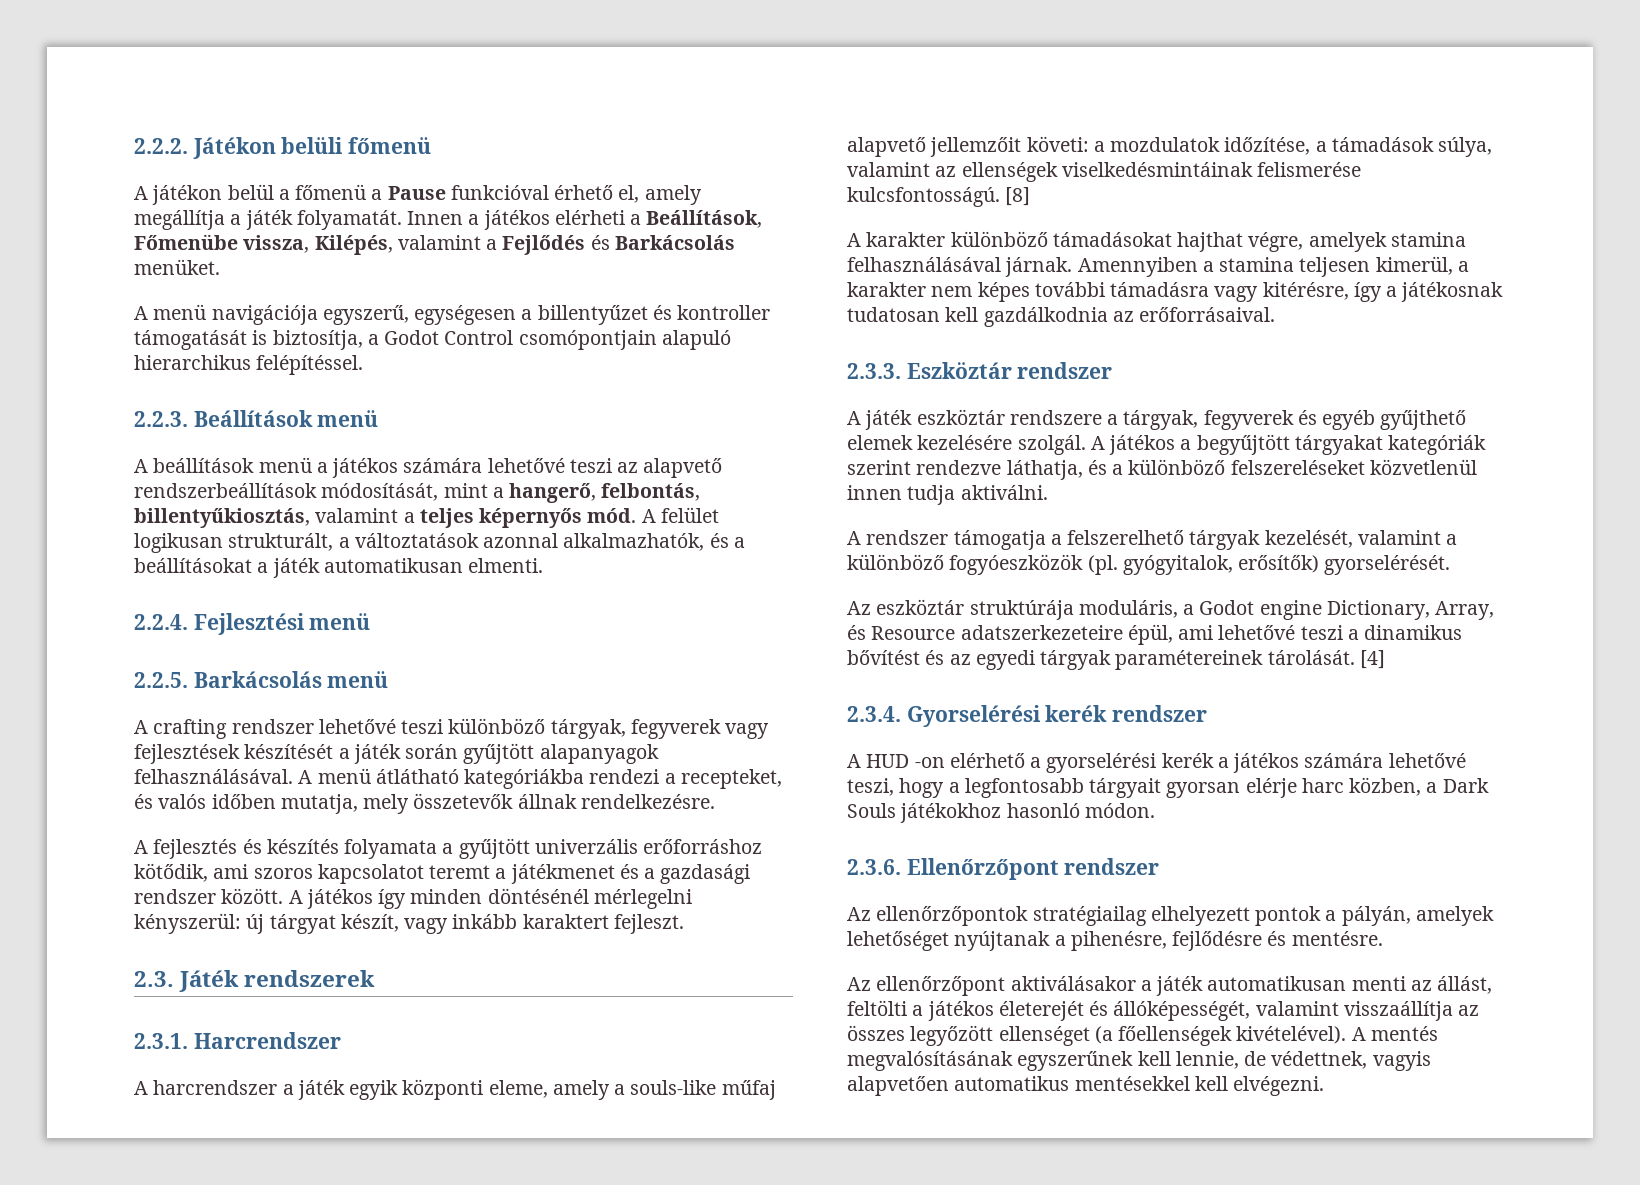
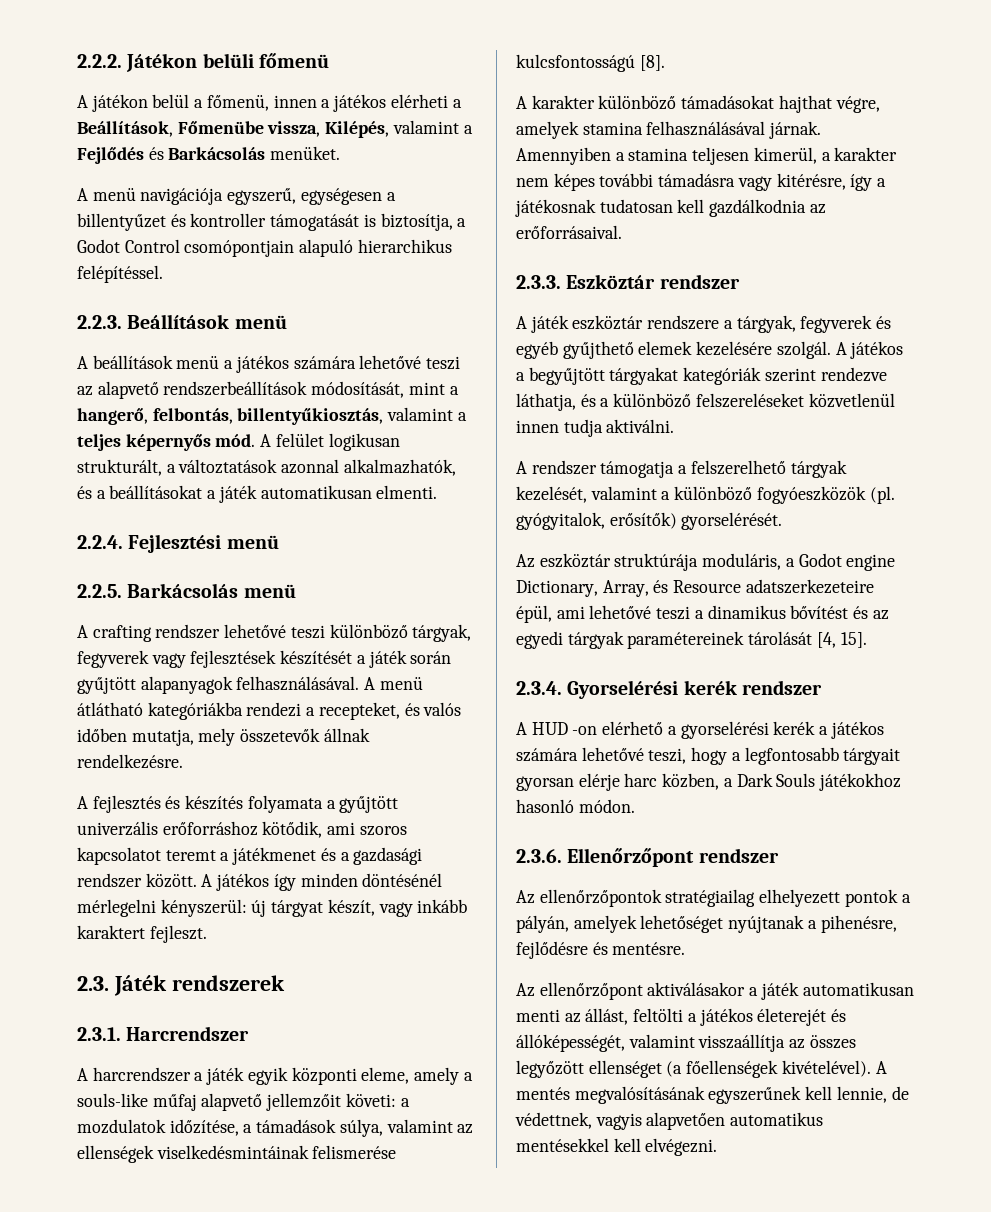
- A játékon belül a főmenü a Pause funkcióval érhető el, amely megállítja a játék folyamatát. Innen a játékos elérheti a Beállítások, Főmenübe vissza, Kilépés, valamint a Fejlődés és Barkácsolás menüket.
+ A játékon belül a főmenü, innen a játékos elérheti a Beállítások, Főmenübe vissza, Kilépés, valamint a Fejlődés és Barkácsolás menüket.
- A harcrendszer a játék egyik központi eleme, amely a souls-like műfaj alapvető jellemzőit követi: a mozdulatok időzítése, a támadások súlya, valamint az ellenségek viselkedésmintáinak felismerése kulcsfontosságú. [8]
+ A harcrendszer a játék egyik központi eleme, amely a souls-like műfaj alapvető jellemzőit követi: a mozdulatok időzítése, a támadások súlya, valamint az ellenségek viselkedésmintáinak felismerése kulcsfontosságú [8].
- Az eszköztár struktúrája moduláris, a Godot engine Dictionary, Array, és Resource adatszerkezeteire épül, ami lehetővé teszi a dinamikus bővítést és az egyedi tárgyak paramétereinek tárolását. [4]
+ Az eszköztár struktúrája moduláris, a Godot engine Dictionary, Array, és Resource adatszerkezeteire épül, ami lehetővé teszi a dinamikus bővítést és az egyedi tárgyak paramétereinek tárolását [4, 15].

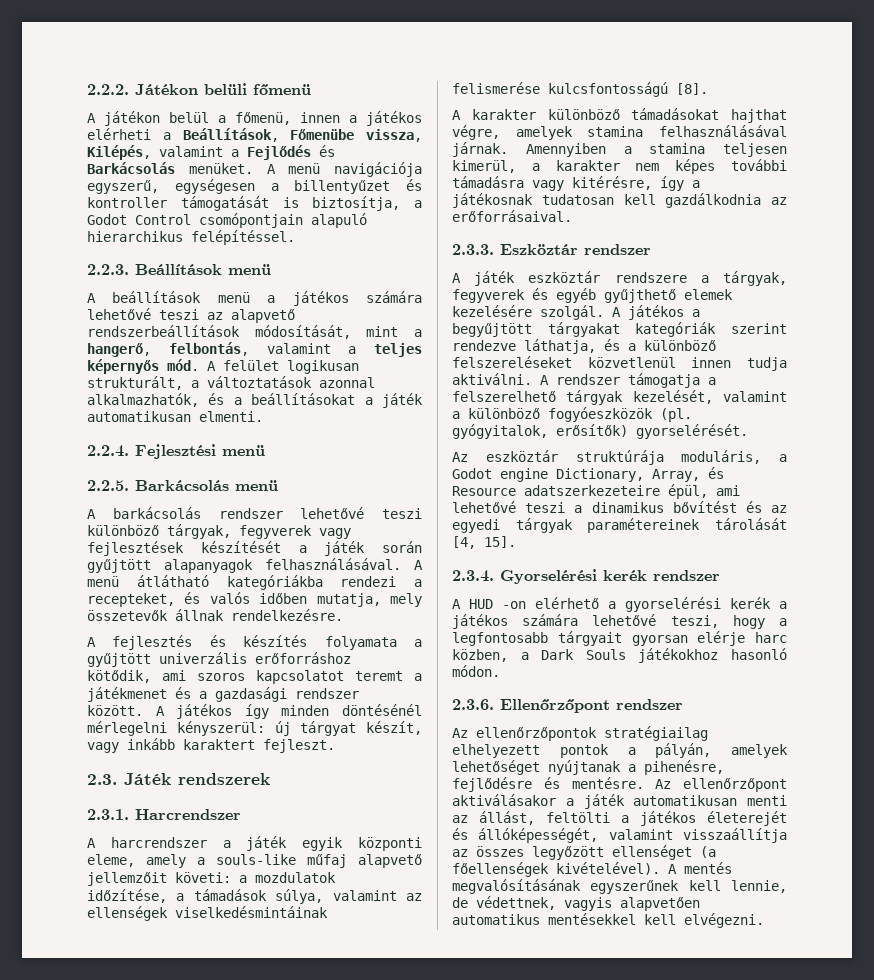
- A játékon belül a főmenü, innen a játékos elérheti a Beállítások, Főmenübe vissza, Kilépés, valamint a Fejlődés és Barkácsolás menüket.
- A menü navigációja egyszerű, egységesen a billentyűzet és kontroller támogatását is biztosítja, a Godot Control csomópontjain alapuló hierarchikus felépítéssel.
+ A játékon belül a főmenü, innen a játékos elérheti a Beállítások, Főmenübe vissza, Kilépés, valamint a Fejlődés és Barkácsolás menüket. A menü navigációja egyszerű, egységesen a billentyűzet és kontroller támogatását is biztosítja, a Godot Control csomópontjain alapuló hierarchikus felépítéssel.
- A beállítások menü a játékos számára lehetővé teszi az alapvető rendszerbeállítások módosítását, mint a hangerő, felbontás, billentyűkiosztás, valamint a teljes képernyős mód.
+ A beállítások menü a játékos számára lehetővé teszi az alapvető rendszerbeállítások módosítását, mint a hangerő, felbontás, valamint a teljes képernyős mód.
- A crafting rendszer lehetővé teszi különböző tárgyak, fegyverek vagy fejlesztések készítését a játék során gyűjtött alapanyagok felhasználásával.
+ A barkácsolás rendszer lehetővé teszi különböző tárgyak, fegyverek vagy fejlesztések készítését a játék során gyűjtött alapanyagok felhasználásával.
- A játékos a begyűjtött tárgyakat kategóriák szerint rendezve láthatja, és a különböző felszereléseket közvetlenül innen tudja aktiválni.
- A rendszer támogatja a felszerelhető tárgyak kezelését, valamint a különböző fogyóeszközök (pl. gyógyitalok, erősítők) gyorselérését.
+ A játékos a begyűjtött tárgyakat kategóriák szerint rendezve láthatja, és a különböző felszereléseket közvetlenül innen tudja aktiválni. A rendszer támogatja a felszerelhető tárgyak kezelését, valamint a különböző fogyóeszközök (pl. gyógyitalok, erősítők) gyorselérését.
- Az ellenőrzőpontok stratégiailag elhelyezett pontok a pályán, amelyek lehetőséget nyújtanak a pihenésre, fejlődésre és mentésre.
- Az ellenőrzőpont aktiválásakor a játék automatikusan menti az állást, feltölti a játékos életerejét és állóképességét, valamint visszaállítja az összes legyőzött ellenséget (a főellenségek kivételével).
+ Az ellenőrzőpontok stratégiailag elhelyezett pontok a pályán, amelyek lehetőséget nyújtanak a pihenésre, fejlődésre és mentésre. Az ellenőrzőpont aktiválásakor a játék automatikusan menti az állást, feltölti a játékos életerejét és állóképességét, valamint visszaállítja az összes legyőzött ellenséget (a főellenségek kivételével).

